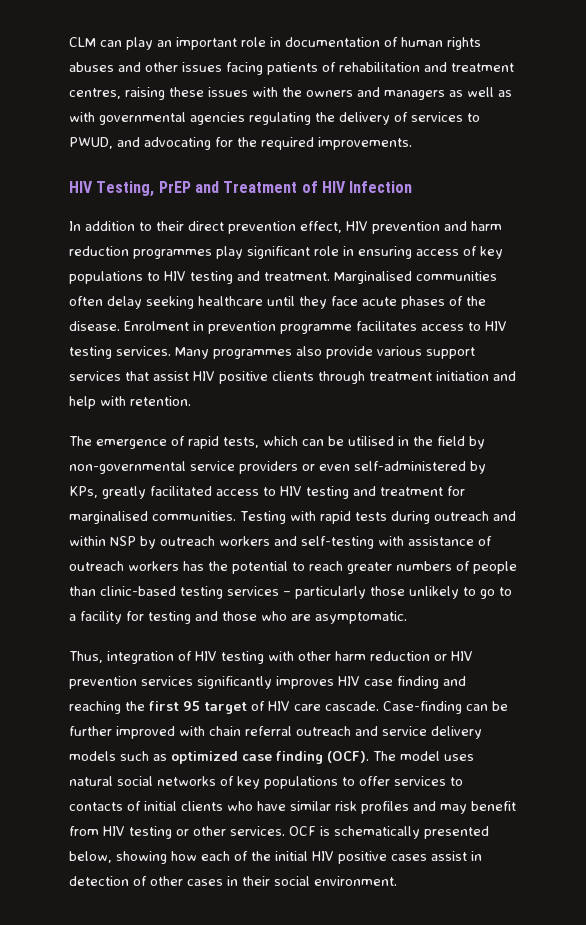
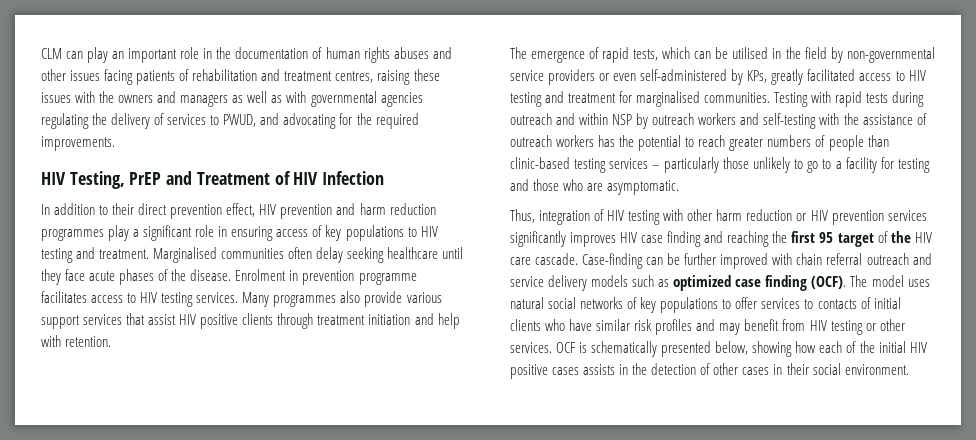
- CLM can play an important role in documentation of human rights abuses and other issues facing patients of rehabilitation and treatment centres, raising these issues with the owners and managers as well as with governmental agencies regulating the delivery of services to PWUD, and advocating for the required improvements.
+ CLM can play an important role in the documentation of human rights abuses and other issues facing patients of rehabilitation and treatment centres, raising these issues with the owners and managers as well as with governmental agencies regulating the delivery of services to PWUD, and advocating for the required improvements.
- In addition to their direct prevention effect, HIV prevention and harm reduction programmes play significant role in ensuring access of key populations to HIV testing and treatment.
+ In addition to their direct prevention effect, HIV prevention and harm reduction programmes play a significant role in ensuring access of key populations to HIV testing and treatment.
- Testing with rapid tests during outreach and within NSP by outreach workers and self-testing with assistance of outreach workers has the potential to reach greater numbers of people than clinic-based testing services – particularly those unlikely to go to a facility for testing and those who are asymptomatic.
+ Testing with rapid tests during outreach and within NSP by outreach workers and self-testing with the assistance of outreach workers has the potential to reach greater numbers of people than clinic-based testing services – particularly those unlikely to go to a facility for testing and those who are asymptomatic.
- Thus, integration of HIV testing with other harm reduction or HIV prevention services significantly improves HIV case finding and reaching the first 95 target of HIV care cascade.
+ Thus, integration of HIV testing with other harm reduction or HIV prevention services significantly improves HIV case finding and reaching the first 95 target of the HIV care cascade.
- OCF is schematically presented below, showing how each of the initial HIV positive cases assist in detection of other cases in their social environment.
+ OCF is schematically presented below, showing how each of the initial HIV positive cases assists in the detection of other cases in their social environment.

